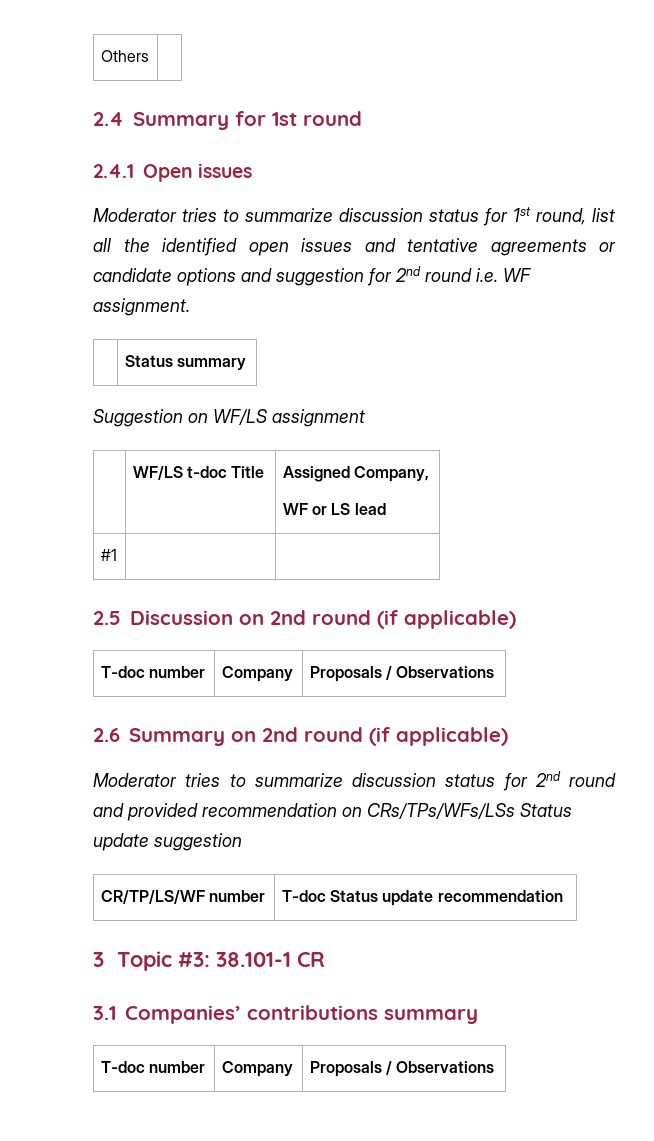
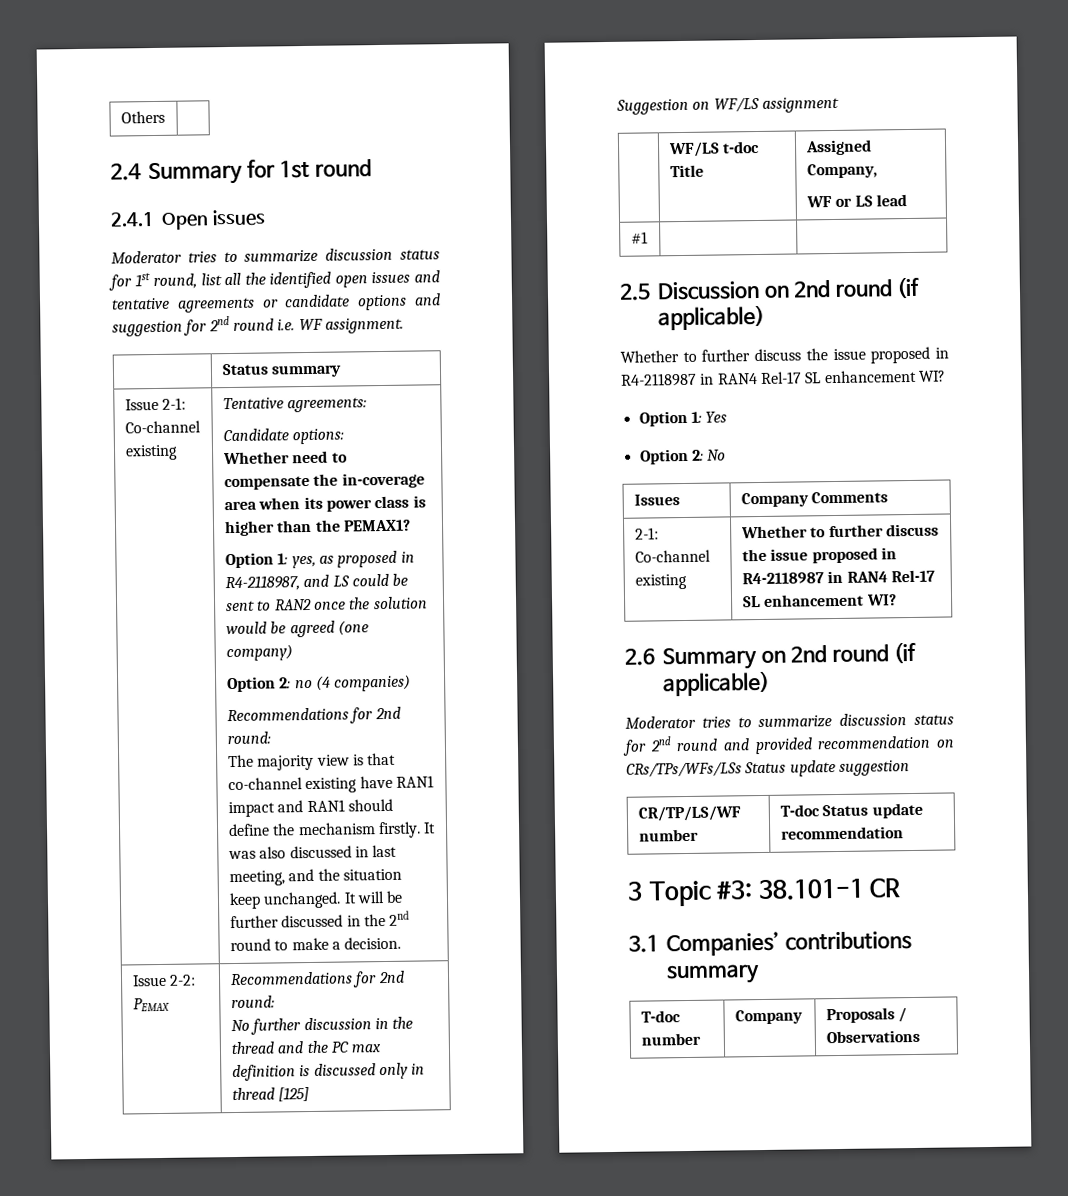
+ Issue 2-1: Co-channel existing | Tentative agreements:
+ Candidate options:
+ Whether need to compensate the in-coverage area when its power class is higher than the PEMAX1?
+ Option 1: yes, as proposed in R4-2118987, and LS could be sent to RAN2 once the solution would be agreed (one company)
+ Option 2: no (4 companies)
+ Recommendations for 2nd round:
+ The majority view is that co-channel existing have RAN1 impact and RAN1 should define the mechanism firstly. It was also discussed in last meeting, and the situation keep unchanged. It will be further discussed in the 2nd round to make a decision.
+ Issue 2-2: PEMAX | Recommendations for 2nd round:
+ No further discussion in the thread and the PC max definition is discussed only in thread [125]
  2.5 Discussion on 2nd round (if applicable)
- T-doc number | Company | Proposals / Observations
+ Whether to further discuss the issue proposed in R4-2118987 in RAN4 Rel-17 SL enhancement WI?
+ Option 1: Yes
+ Option 2: No
+ Issues | Company Comments
+ 2-1: Co-channel existing | Whether to further discuss the issue proposed in R4-2118987 in RAN4 Rel-17 SL enhancement WI?

